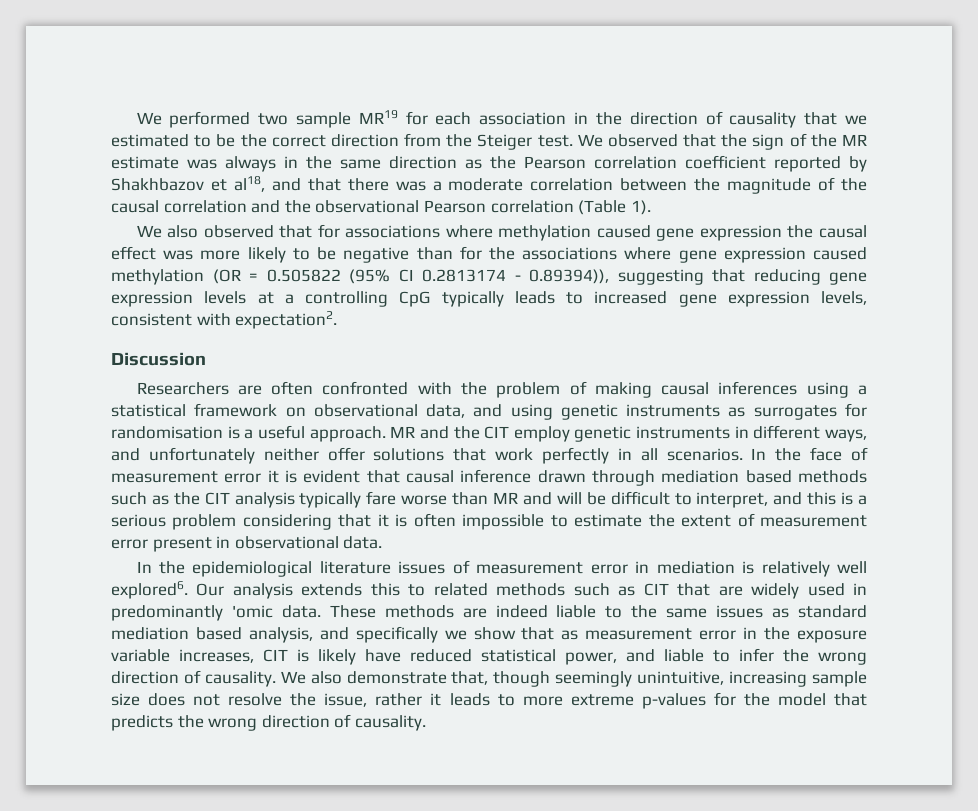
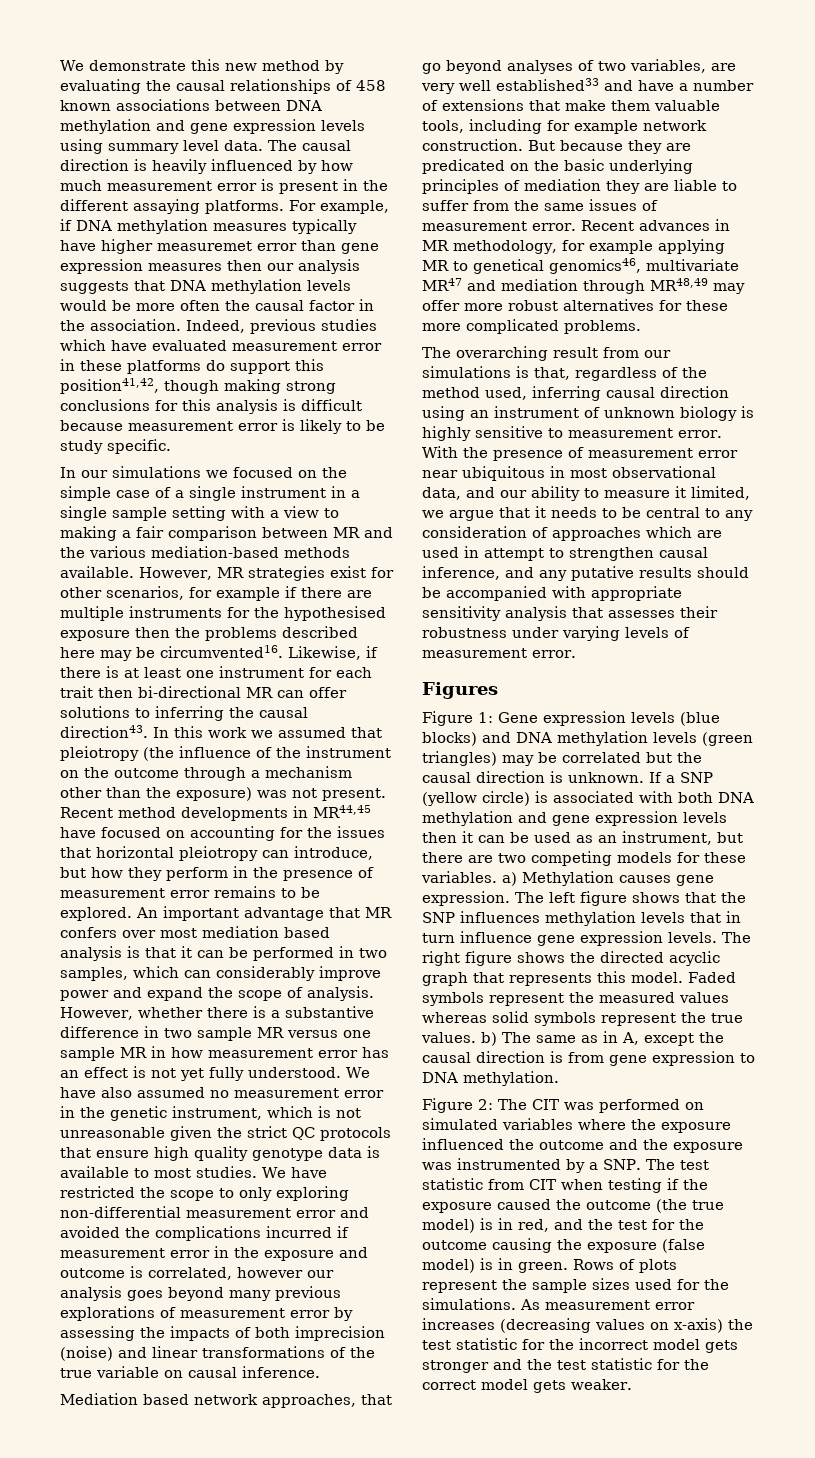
- We performed two sample MR19 for each association in the direction of causality that we estimated to be the correct direction from the Steiger test. We observed that the sign of the MR estimate was always in the same direction as the Pearson correlation coefficient reported by Shakhbazov et al18, and that there was a moderate correlation between the magnitude of the causal correlation and the observational Pearson correlation (Table 1).
- We also observed that for associations where methylation caused gene expression the causal effect was more likely to be negative than for the associations where gene expression caused methylation (OR = 0.505822 (95% CI 0.2813174 - 0.89394)), suggesting that reducing gene expression levels at a controlling CpG typically leads to increased gene expression levels, consistent with expectation2.
- Discussion
- Researchers are often confronted with the problem of making causal inferences using a statistical framework on observational data, and using genetic instruments as surrogates for randomisation is a useful approach. MR and the CIT employ genetic instruments in different ways, and unfortunately neither offer solutions that work perfectly in all scenarios. In the face of measurement error it is evident that causal inference drawn through mediation based methods such as the CIT analysis typically fare worse than MR and will be difficult to interpret, and this is a serious problem considering that it is often impossible to estimate the extent of measurement error present in observational data.
- In the epidemiological literature issues of measurement error in mediation is relatively well explored6. Our analysis extends this to related methods such as CIT that are widely used in predominantly 'omic data. These methods are indeed liable to the same issues as standard mediation based analysis, and specifically we show that as measurement error in the exposure variable increases, CIT is likely have reduced statistical power, and liable to infer the wrong direction of causality. We also demonstrate that, though seemingly unintuitive, increasing sample size does not resolve the issue, rather it leads to more extreme p-values for the model that predicts the wrong direction of causality.
+ We demonstrate this new method by evaluating the causal relationships of 458 known associations between DNA methylation and gene expression levels using summary level data. The causal direction is heavily influenced by how much measurement error is present in the different assaying platforms. For example, if DNA methylation measures typically have higher measuremet error than gene expression measures then our analysis suggests that DNA methylation levels would be more often the causal factor in the association. Indeed, previous studies which have evaluated measurement error in these platforms do support this position41,42, though making strong conclusions for this analysis is difficult because measurement error is likely to be study specific.
+ In our simulations we focused on the simple case of a single instrument in a single sample setting with a view to making a fair comparison between MR and the various mediation-based methods available. However, MR strategies exist for other scenarios, for example if there are multiple instruments for the hypothesised exposure then the problems described here may be circumvented16. Likewise, if there is at least one instrument for each trait then bi-directional MR can offer solutions to inferring the causal direction43. In this work we assumed that pleiotropy (the influence of the instrument on the outcome through a mechanism other than the exposure) was not present. Recent method developments in MR44,45 have focused on accounting for the issues that horizontal pleiotropy can introduce, but how they perform in the presence of measurement error remains to be explored. An important advantage that MR confers over most mediation based analysis is that it can be performed in two samples, which can considerably improve power and expand the scope of analysis. However, whether there is a substantive difference in two sample MR versus one sample MR in how measurement error has an effect is not yet fully understood. We have also assumed no measurement error in the genetic instrument, which is not unreasonable given the strict QC protocols that ensure high quality genotype data is available to most studies. We have restricted the scope to only exploring non-differential measurement error and avoided the complications incurred if measurement error in the exposure and outcome is correlated, however our analysis goes beyond many previous explorations of measurement error by assessing the impacts of both imprecision (noise) and linear transformations of the true variable on causal inference.
+ Mediation based network approaches, that go beyond analyses of two variables, are very well established33 and have a number of extensions that make them valuable tools, including for example network construction. But because they are predicated on the basic underlying principles of mediation they are liable to suffer from the same issues of measurement error. Recent advances in MR methodology, for example applying MR to genetical genomics46, multivariate MR47 and mediation through MR48,49 may offer more robust alternatives for these more complicated problems.
+ The overarching result from our simulations is that, regardless of the method used, inferring causal direction using an instrument of unknown biology is highly sensitive to measurement error. With the presence of measurement error near ubiquitous in most observational data, and our ability to measure it limited, we argue that it needs to be central to any consideration of approaches which are used in attempt to strengthen causal inference, and any putative results should be accompanied with appropriate sensitivity analysis that assesses their robustness under varying levels of measurement error.
+ Figures
+ Figure 1: Gene expression levels (blue blocks) and DNA methylation levels (green triangles) may be correlated but the causal direction is unknown. If a SNP (yellow circle) is associated with both DNA methylation and gene expression levels then it can be used as an instrument, but there are two competing models for these variables. a) Methylation causes gene expression. The left figure shows that the SNP influences methylation levels that in turn influence gene expression levels. The right figure shows the directed acyclic graph that represents this model. Faded symbols represent the measured values whereas solid symbols represent the true values. b) The same as in A, except the causal direction is from gene expression to DNA methylation.
+ Figure 2: The CIT was performed on simulated variables where the exposure influenced the outcome and the exposure was instrumented by a SNP. The test statistic from CIT when testing if the exposure caused the outcome (the true model) is in red, and the test for the outcome causing the exposure (false model) is in green. Rows of plots represent the sample sizes used for the simulations. As measurement error increases (decreasing values on x-axis) the test statistic for the incorrect model gets stronger and the test statistic for the correct model gets weaker.

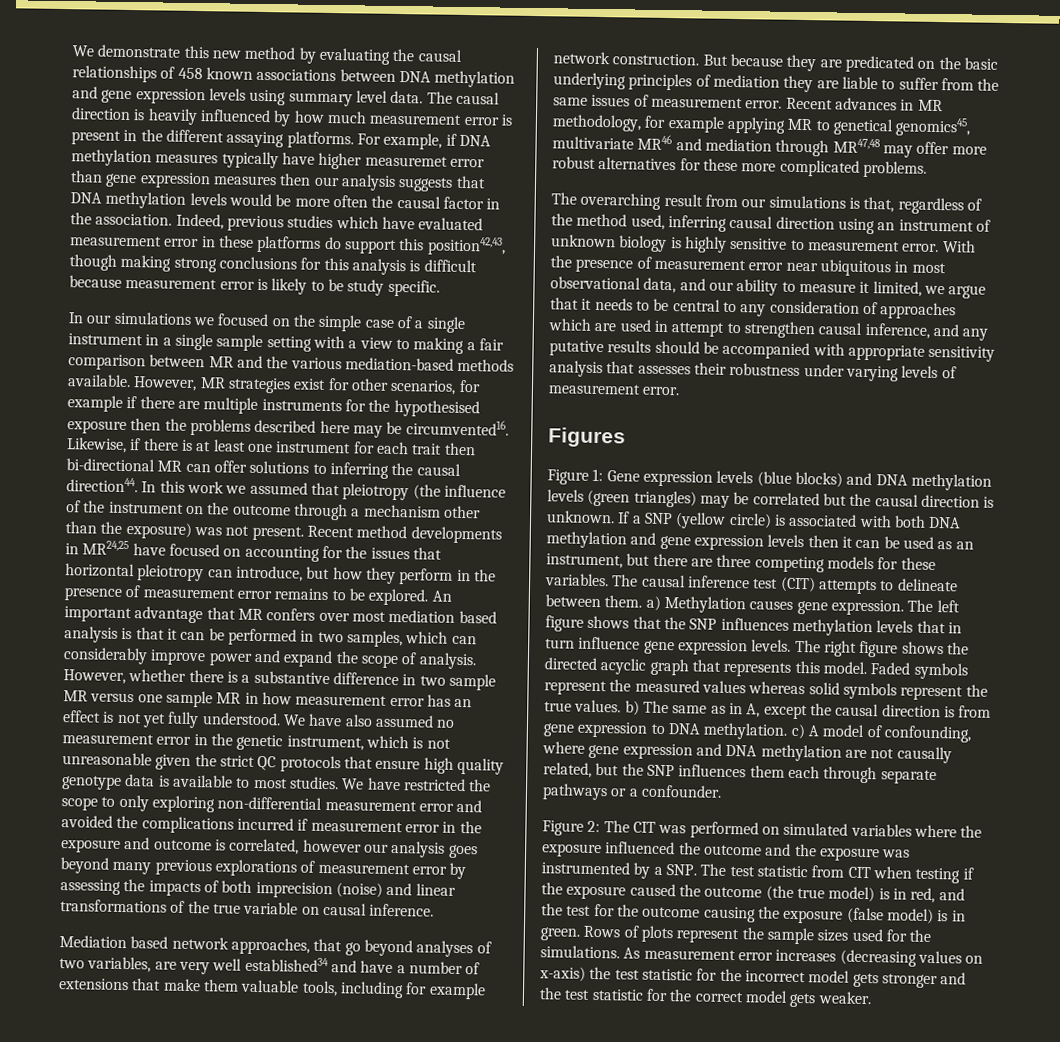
- Indeed, previous studies which have evaluated measurement error in these platforms do support this position41,42, though making strong conclusions for this analysis is difficult because measurement error is likely to be study specific.
+ Indeed, previous studies which have evaluated measurement error in these platforms do support this position42,43, though making strong conclusions for this analysis is difficult because measurement error is likely to be study specific.
- Likewise, if there is at least one instrument for each trait then bi-directional MR can offer solutions to inferring the causal direction43.
+ Likewise, if there is at least one instrument for each trait then bi-directional MR can offer solutions to inferring the causal direction44.
- Recent method developments in MR44,45 have focused on accounting for the issues that horizontal pleiotropy can introduce, but how they perform in the presence of measurement error remains to be explored.
+ Recent method developments in MR24,25 have focused on accounting for the issues that horizontal pleiotropy can introduce, but how they perform in the presence of measurement error remains to be explored.
- Mediation based network approaches, that go beyond analyses of two variables, are very well established33 and have a number of extensions that make them valuable tools, including for example network construction.
+ Mediation based network approaches, that go beyond analyses of two variables, are very well established34 and have a number of extensions that make them valuable tools, including for example network construction.
- Recent advances in MR methodology, for example applying MR to genetical genomics46, multivariate MR47 and mediation through MR48,49 may offer more robust alternatives for these more complicated problems.
+ Recent advances in MR methodology, for example applying MR to genetical genomics45, multivariate MR46 and mediation through MR47,48 may offer more robust alternatives for these more complicated problems.
- If a SNP (yellow circle) is associated with both DNA methylation and gene expression levels then it can be used as an instrument, but there are two competing models for these variables. a) Methylation causes gene expression.
+ If a SNP (yellow circle) is associated with both DNA methylation and gene expression levels then it can be used as an instrument, but there are three competing models for these variables. The causal inference test (CIT) attempts to delineate between them. a) Methylation causes gene expression.
- Faded symbols represent the measured values whereas solid symbols represent the true values. b) The same as in A, except the causal direction is from gene expression to DNA methylation.
+ Faded symbols represent the measured values whereas solid symbols represent the true values. b) The same as in A, except the causal direction is from gene expression to DNA methylation. c) A model of confounding, where gene expression and DNA methylation are not causally related, but the SNP influences them each through separate pathways or a confounder.

